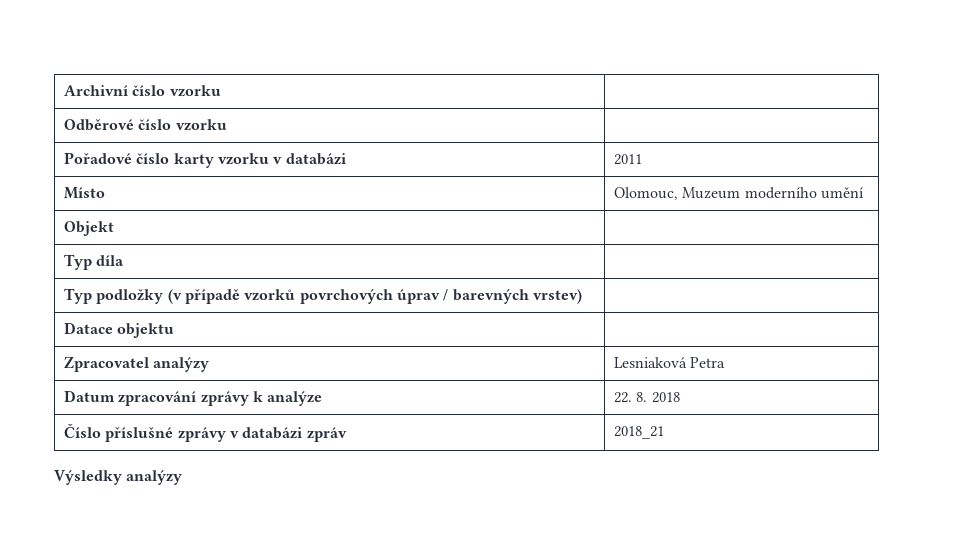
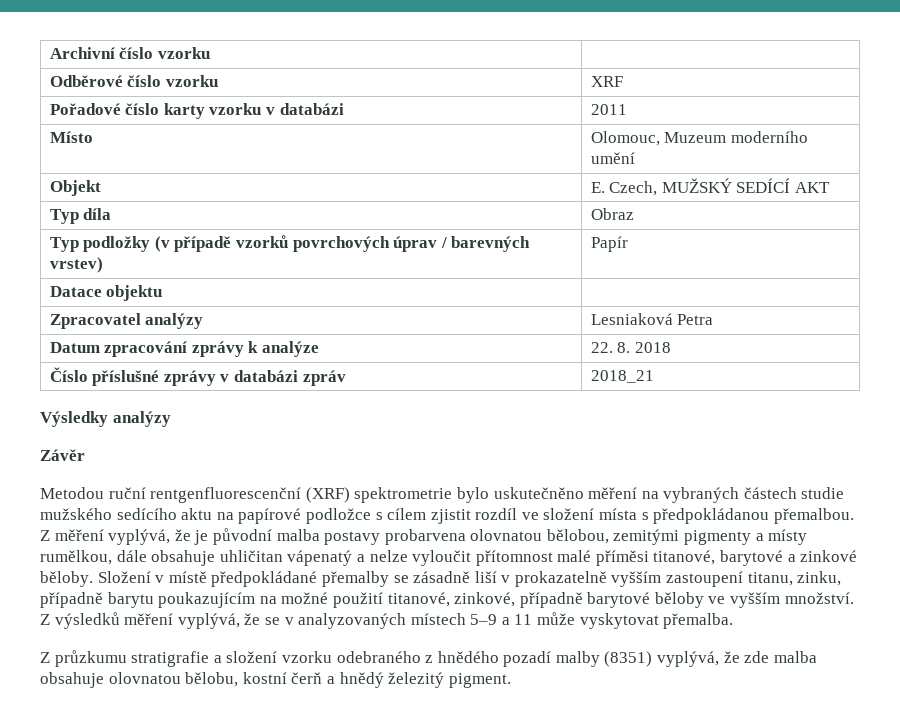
- Odběrové číslo vzorku |
+ Odběrové číslo vzorku | XRF
- Objekt |
+ Objekt | E. Czech, MUŽSKÝ SEDÍCÍ AKT
- Typ díla |
+ Typ díla | Obraz
- Typ podložky (v případě vzorků povrchových úprav / barevných vrstev) |
+ Typ podložky (v případě vzorků povrchových úprav / barevných vrstev) | Papír
+ Závěr
+ Metodou ruční rentgenfluorescenční (XRF) spektrometrie bylo uskutečněno měření na vybraných částech studie mužského sedícího aktu na papírové podložce s cílem zjistit rozdíl ve složení místa s předpokládanou přemalbou. Z měření vyplývá, že je původní malba postavy probarvena olovnatou bělobou, zemitými pigmenty a místy rumělkou, dále obsahuje uhličitan vápenatý a nelze vyloučit přítomnost malé příměsi titanové, barytové a zinkové běloby. Složení v místě předpokládané přemalby se zásadně liší v prokazatelně vyšším zastoupení titanu, zinku, případně barytu poukazujícím na možné použití titanové, zinkové, případně barytové běloby ve vyšším množství. Z výsledků měření vyplývá, že se v analyzovaných místech 5–9 a 11 může vyskytovat přemalba.
+ Z průzkumu stratigrafie a složení vzorku odebraného z hnědého pozadí malby (8351) vyplývá, že zde malba obsahuje olovnatou bělobu, kostní čerň a hnědý železitý pigment.

